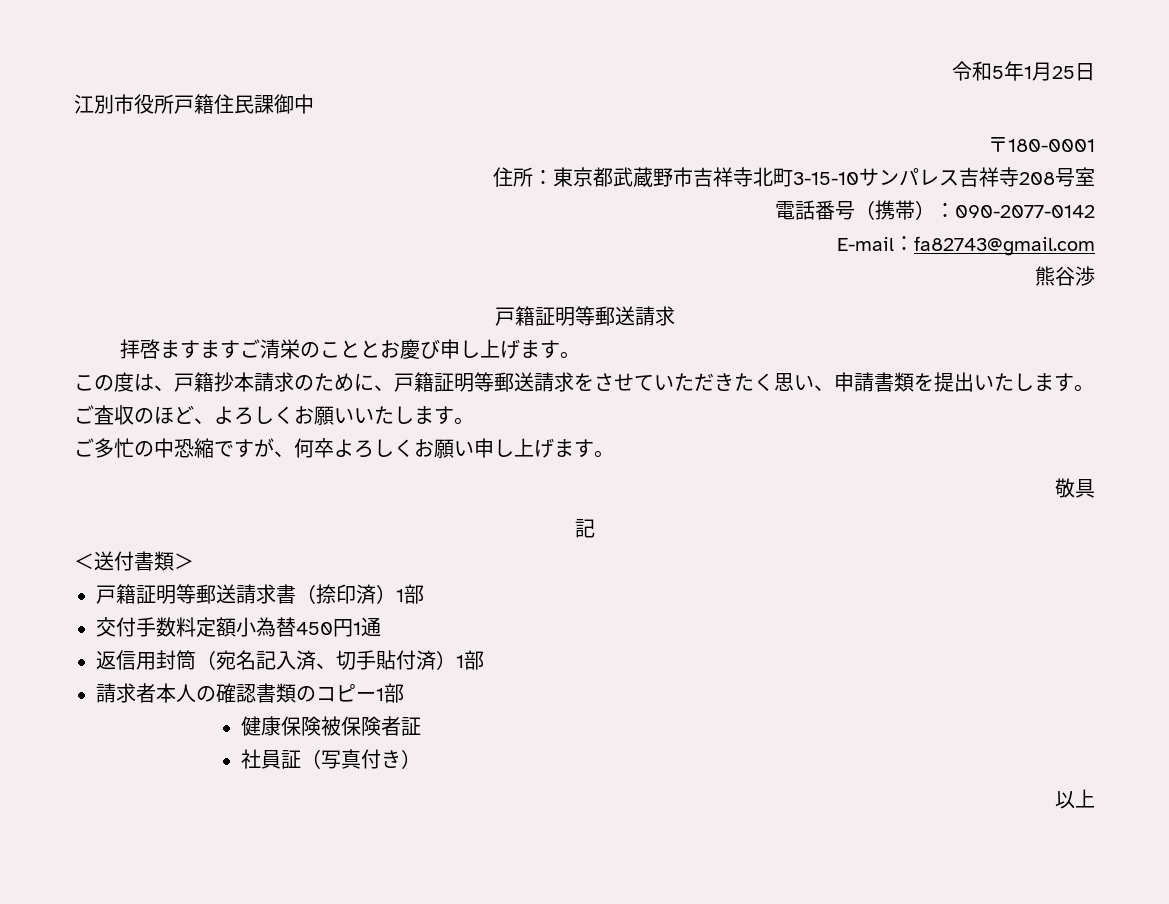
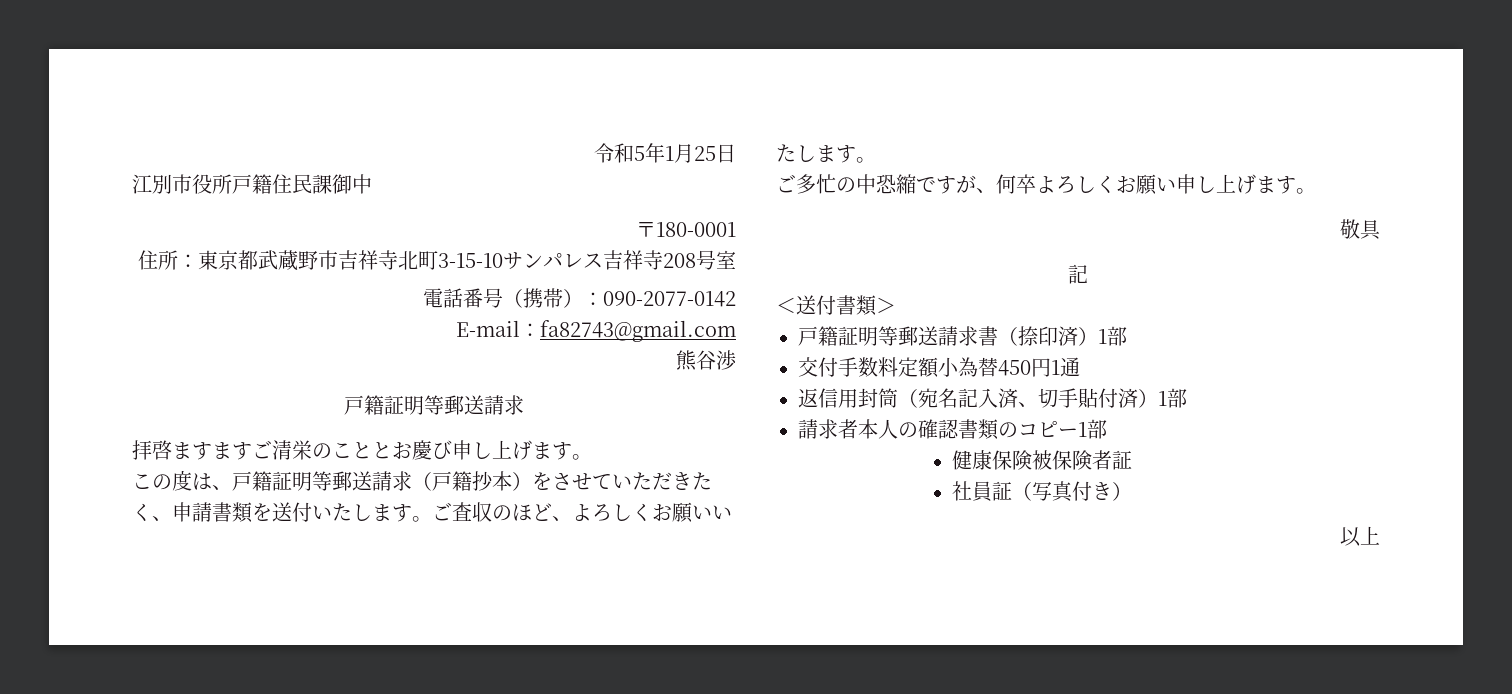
- この度は、戸籍抄本請求のために、戸籍証明等郵送請求をさせていただきたく思い、申請書類を提出いたします。
+ この度は、戸籍証明等郵送請求（戸籍抄本）をさせていただきたく、申請書類を送付いたします。

